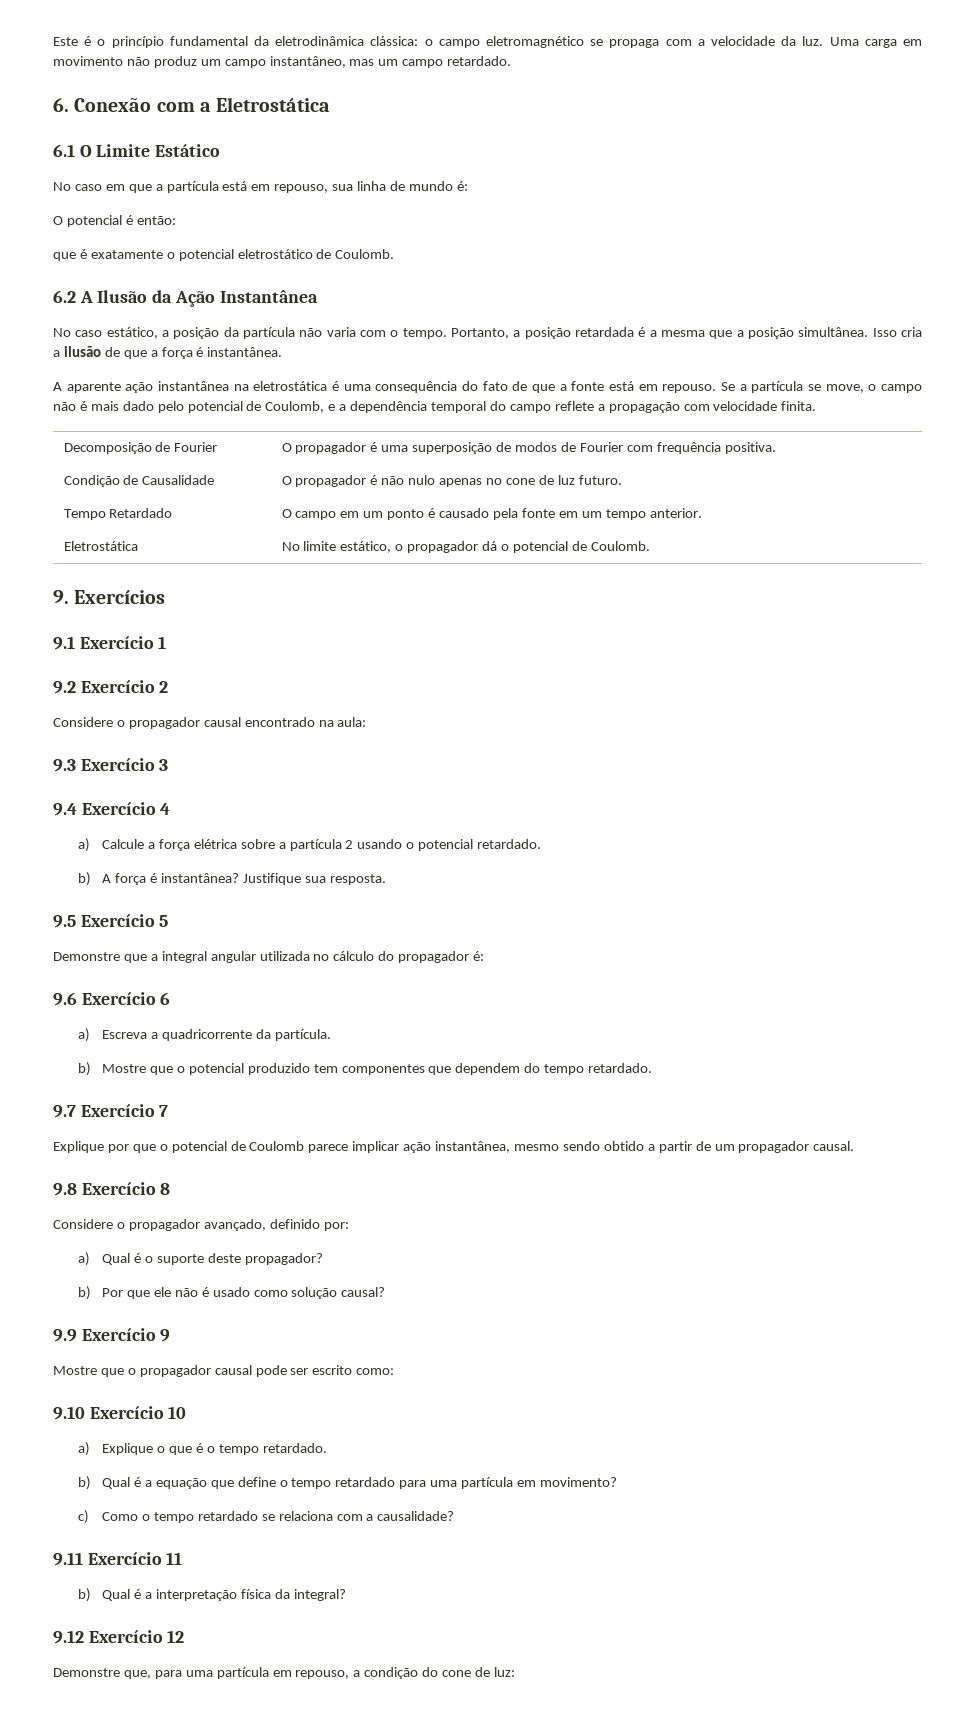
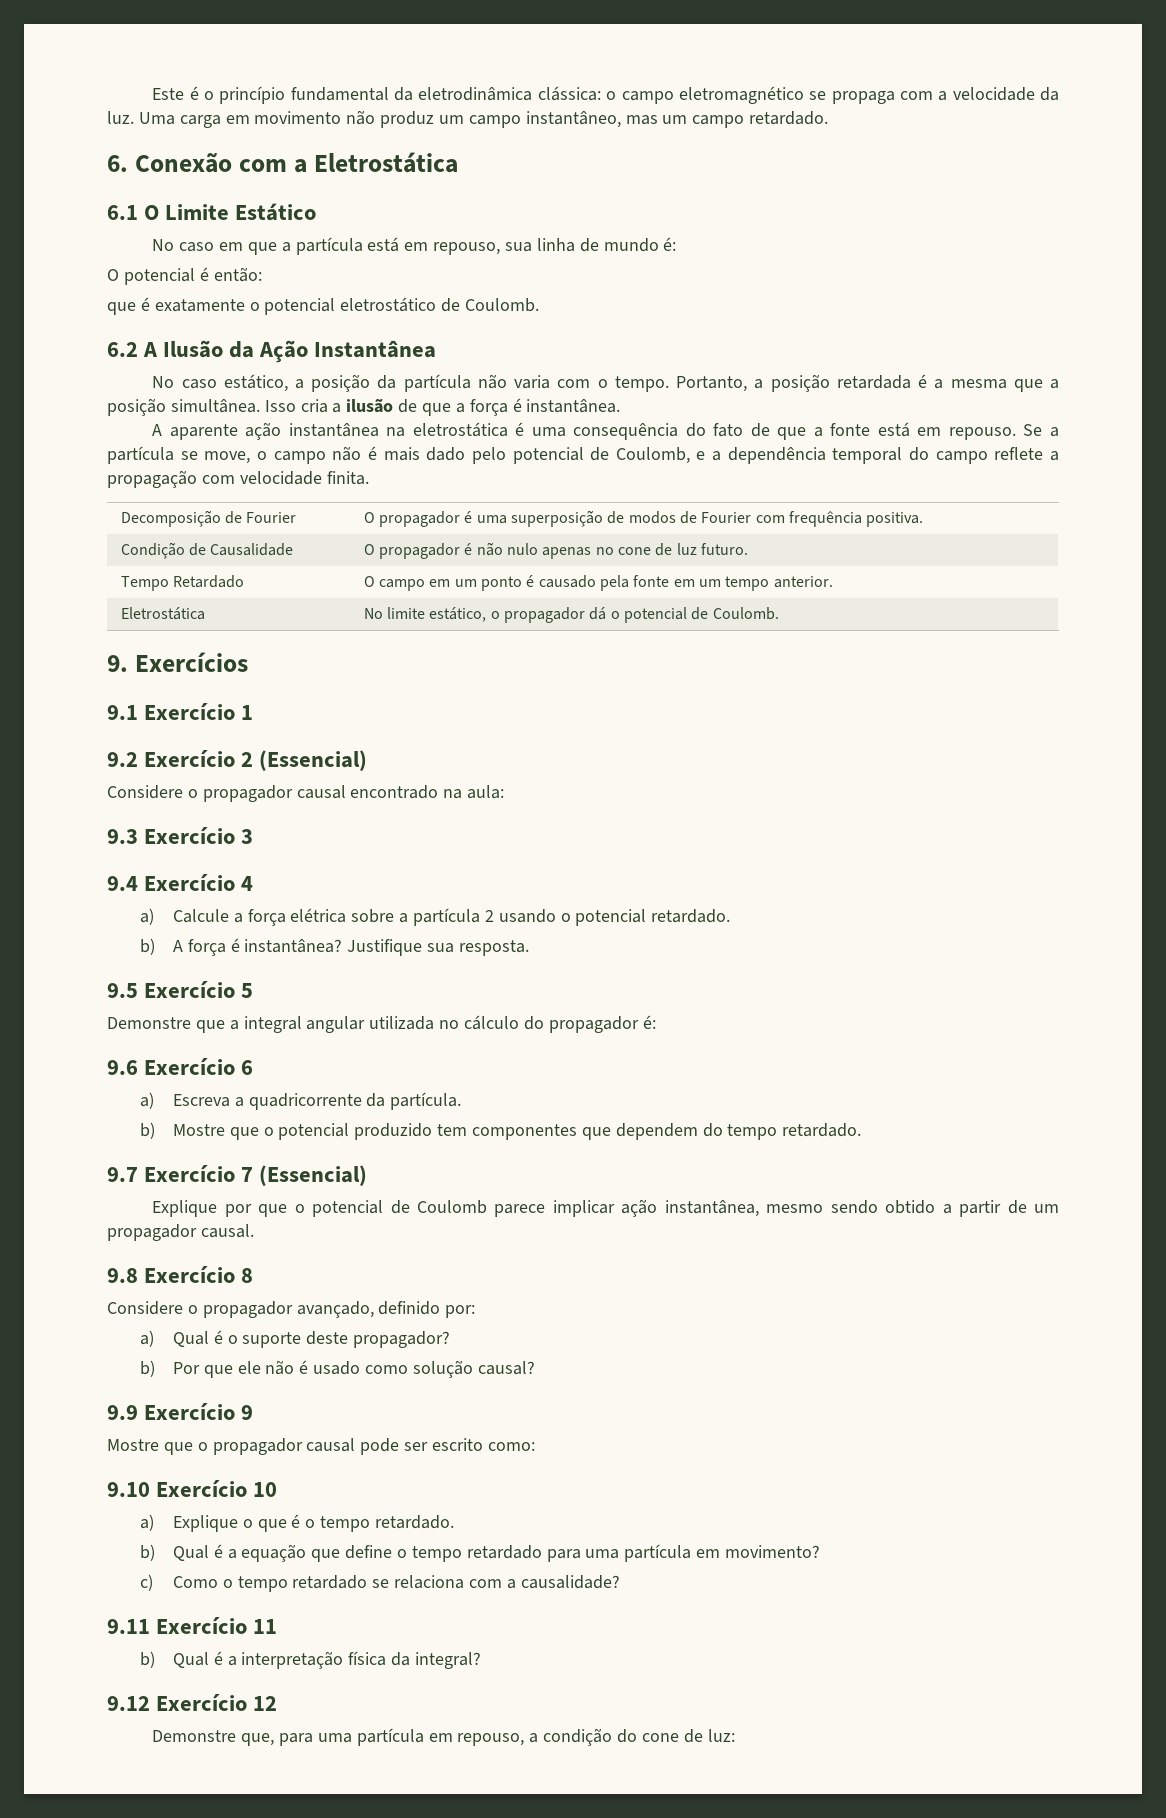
- 9.2 Exercício 2
+ 9.2 Exercício 2 (Essencial)
- 9.7 Exercício 7
+ 9.7 Exercício 7 (Essencial)

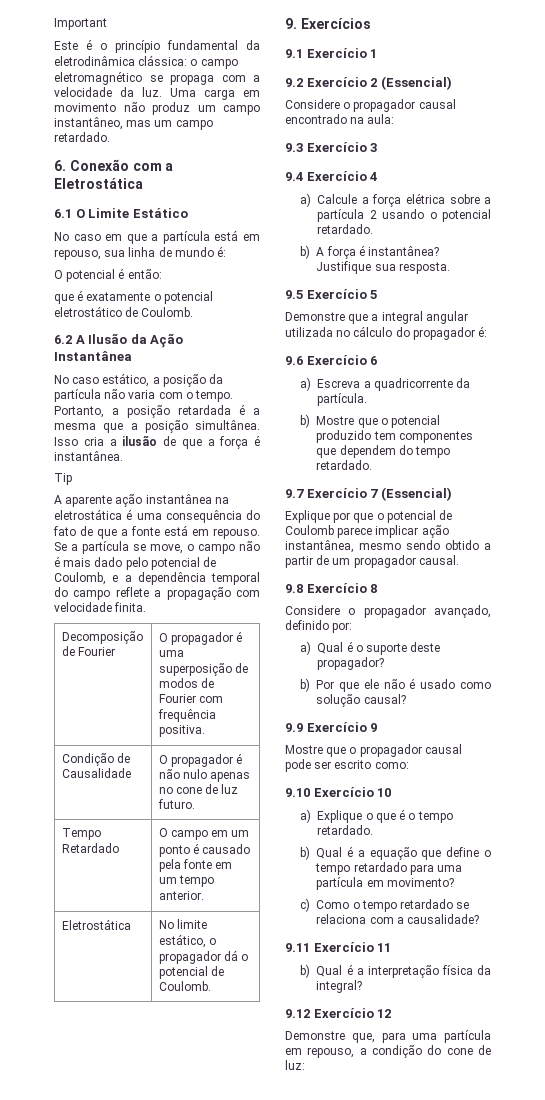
+ Important
+ Tip

